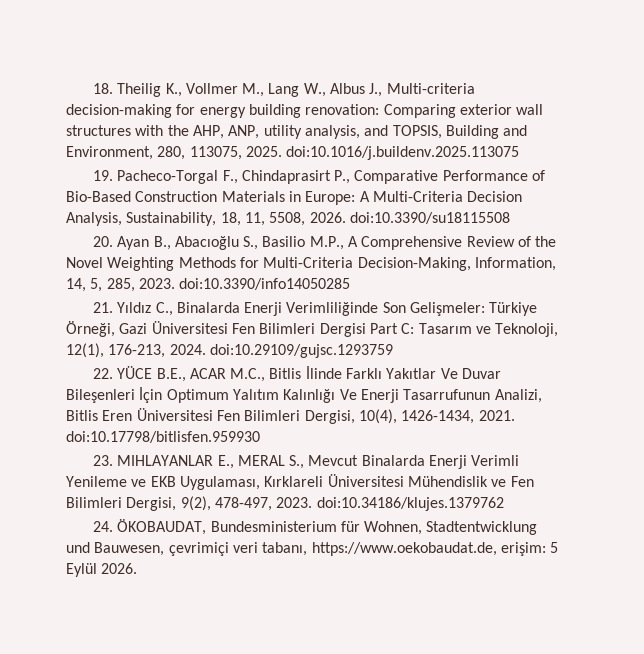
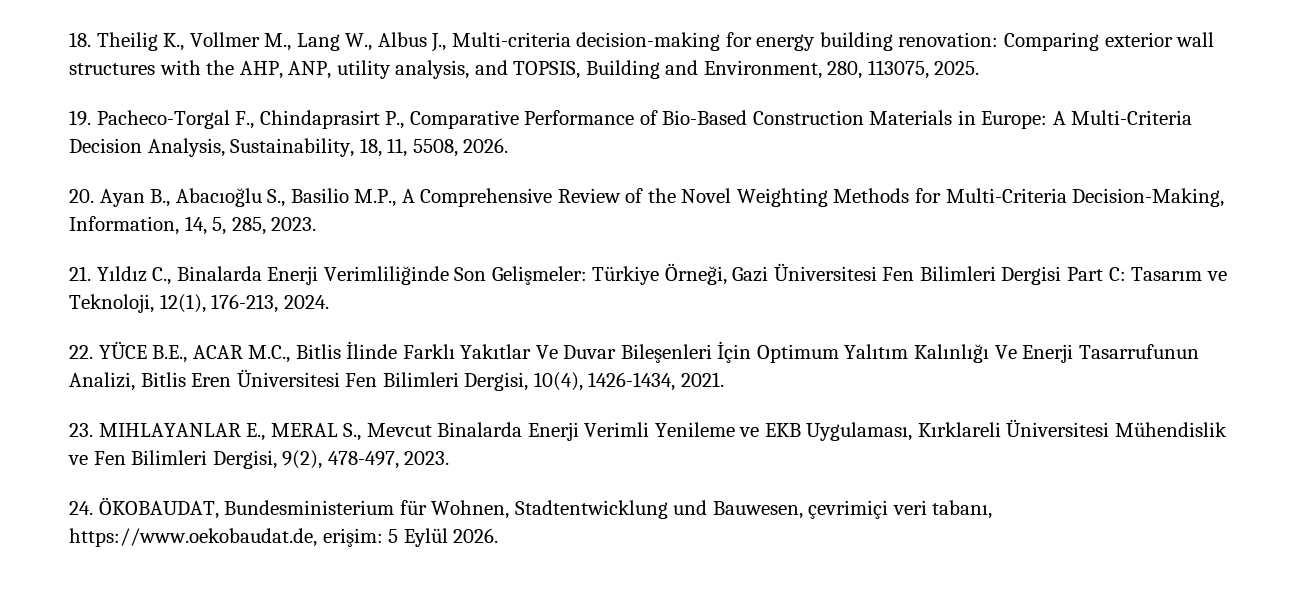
- 18. Theilig K., Vollmer M., Lang W., Albus J., Multi-criteria decision-making for energy building renovation: Comparing exterior wall structures with the AHP, ANP, utility analysis, and TOPSIS, Building and Environment, 280, 113075, 2025. doi:10.1016/j.buildenv.2025.113075
+ 18. Theilig K., Vollmer M., Lang W., Albus J., Multi-criteria decision-making for energy building renovation: Comparing exterior wall structures with the AHP, ANP, utility analysis, and TOPSIS, Building and Environment, 280, 113075, 2025.
- 19. Pacheco-Torgal F., Chindaprasirt P., Comparative Performance of Bio-Based Construction Materials in Europe: A Multi-Criteria Decision Analysis, Sustainability, 18, 11, 5508, 2026. doi:10.3390/su18115508
+ 19. Pacheco-Torgal F., Chindaprasirt P., Comparative Performance of Bio-Based Construction Materials in Europe: A Multi-Criteria Decision Analysis, Sustainability, 18, 11, 5508, 2026.
- 20. Ayan B., Abacıoğlu S., Basilio M.P., A Comprehensive Review of the Novel Weighting Methods for Multi-Criteria Decision-Making, Information, 14, 5, 285, 2023. doi:10.3390/info14050285
+ 20. Ayan B., Abacıoğlu S., Basilio M.P., A Comprehensive Review of the Novel Weighting Methods for Multi-Criteria Decision-Making, Information, 14, 5, 285, 2023.
- 21. Yıldız C., Binalarda Enerji Verimliliğinde Son Gelişmeler: Türkiye Örneği, Gazi Üniversitesi Fen Bilimleri Dergisi Part C: Tasarım ve Teknoloji, 12(1), 176-213, 2024. doi:10.29109/gujsc.1293759
+ 21. Yıldız C., Binalarda Enerji Verimliliğinde Son Gelişmeler: Türkiye Örneği, Gazi Üniversitesi Fen Bilimleri Dergisi Part C: Tasarım ve Teknoloji, 12(1), 176-213, 2024.
- 22. YÜCE B.E., ACAR M.C., Bitlis İlinde Farklı Yakıtlar Ve Duvar Bileşenleri İçin Optimum Yalıtım Kalınlığı Ve Enerji Tasarrufunun Analizi, Bitlis Eren Üniversitesi Fen Bilimleri Dergisi, 10(4), 1426-1434, 2021. doi:10.17798/bitlisfen.959930
+ 22. YÜCE B.E., ACAR M.C., Bitlis İlinde Farklı Yakıtlar Ve Duvar Bileşenleri İçin Optimum Yalıtım Kalınlığı Ve Enerji Tasarrufunun Analizi, Bitlis Eren Üniversitesi Fen Bilimleri Dergisi, 10(4), 1426-1434, 2021.
- 23. MIHLAYANLAR E., MERAL S., Mevcut Binalarda Enerji Verimli Yenileme ve EKB Uygulaması, Kırklareli Üniversitesi Mühendislik ve Fen Bilimleri Dergisi, 9(2), 478-497, 2023. doi:10.34186/klujes.1379762
+ 23. MIHLAYANLAR E., MERAL S., Mevcut Binalarda Enerji Verimli Yenileme ve EKB Uygulaması, Kırklareli Üniversitesi Mühendislik ve Fen Bilimleri Dergisi, 9(2), 478-497, 2023.

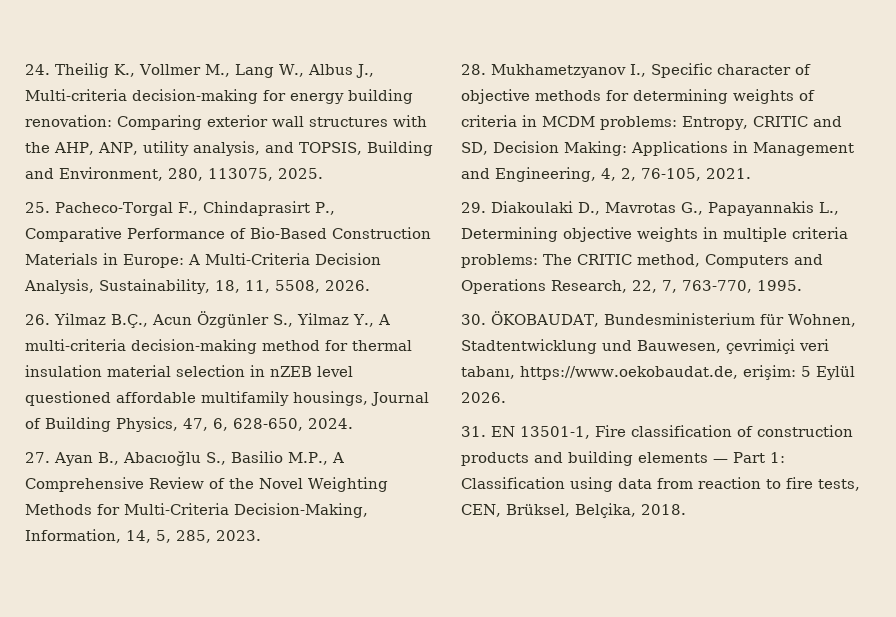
- 18. Theilig K., Vollmer M., Lang W., Albus J., Multi-criteria decision-making for energy building renovation: Comparing exterior wall structures with the AHP, ANP, utility analysis, and TOPSIS, Building and Environment, 280, 113075, 2025.
+ 24. Theilig K., Vollmer M., Lang W., Albus J., Multi-criteria decision-making for energy building renovation: Comparing exterior wall structures with the AHP, ANP, utility analysis, and TOPSIS, Building and Environment, 280, 113075, 2025.
- 19. Pacheco-Torgal F., Chindaprasirt P., Comparative Performance of Bio-Based Construction Materials in Europe: A Multi-Criteria Decision Analysis, Sustainability, 18, 11, 5508, 2026.
+ 25. Pacheco-Torgal F., Chindaprasirt P., Comparative Performance of Bio-Based Construction Materials in Europe: A Multi-Criteria Decision Analysis, Sustainability, 18, 11, 5508, 2026.
- 20. Ayan B., Abacıoğlu S., Basilio M.P., A Comprehensive Review of the Novel Weighting Methods for Multi-Criteria Decision-Making, Information, 14, 5, 285, 2023.
+ 26. Yilmaz B.Ç., Acun Özgünler S., Yilmaz Y., A multi-criteria decision-making method for thermal insulation material selection in nZEB level questioned affordable multifamily housings, Journal of Building Physics, 47, 6, 628-650, 2024.
+ 27. Ayan B., Abacıoğlu S., Basilio M.P., A Comprehensive Review of the Novel Weighting Methods for Multi-Criteria Decision-Making, Information, 14, 5, 285, 2023.
- 21. Yıldız C., Binalarda Enerji Verimliliğinde Son Gelişmeler: Türkiye Örneği, Gazi Üniversitesi Fen Bilimleri Dergisi Part C: Tasarım ve Teknoloji, 12(1), 176-213, 2024.
- 22. YÜCE B.E., ACAR M.C., Bitlis İlinde Farklı Yakıtlar Ve Duvar Bileşenleri İçin Optimum Yalıtım Kalınlığı Ve Enerji Tasarrufunun Analizi, Bitlis Eren Üniversitesi Fen Bilimleri Dergisi, 10(4), 1426-1434, 2021.
- 23. MIHLAYANLAR E., MERAL S., Mevcut Binalarda Enerji Verimli Yenileme ve EKB Uygulaması, Kırklareli Üniversitesi Mühendislik ve Fen Bilimleri Dergisi, 9(2), 478-497, 2023.
- 24. ÖKOBAUDAT, Bundesministerium für Wohnen, Stadtentwicklung und Bauwesen, çevrimiçi veri tabanı, https://www.oekobaudat.de, erişim: 5 Eylül 2026.
+ 28. Mukhametzyanov I., Specific character of objective methods for determining weights of criteria in MCDM problems: Entropy, CRITIC and SD, Decision Making: Applications in Management and Engineering, 4, 2, 76-105, 2021.
+ 29. Diakoulaki D., Mavrotas G., Papayannakis L., Determining objective weights in multiple criteria problems: The CRITIC method, Computers and Operations Research, 22, 7, 763-770, 1995.
+ 30. ÖKOBAUDAT, Bundesministerium für Wohnen, Stadtentwicklung und Bauwesen, çevrimiçi veri tabanı, https://www.oekobaudat.de, erişim: 5 Eylül 2026.
+ 31. EN 13501-1, Fire classification of construction products and building elements — Part 1: Classification using data from reaction to fire tests, CEN, Brüksel, Belçika, 2018.

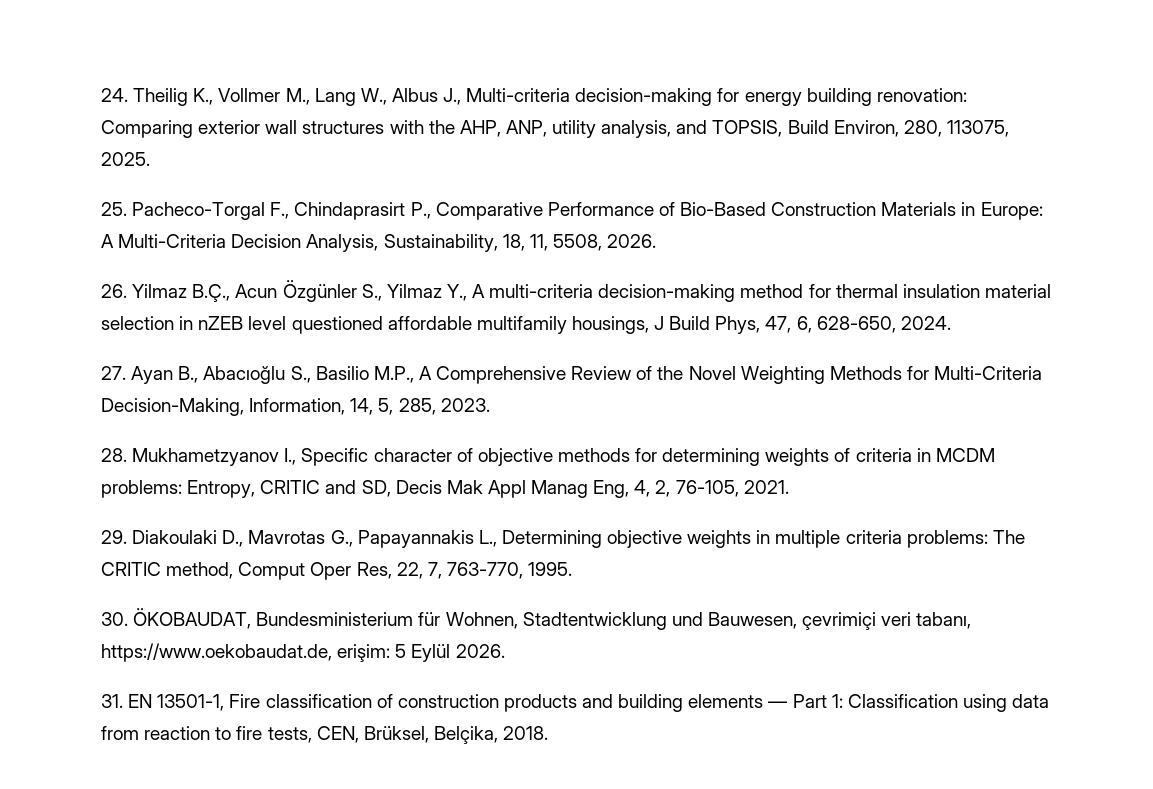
- 24. Theilig K., Vollmer M., Lang W., Albus J., Multi-criteria decision-making for energy building renovation: Comparing exterior wall structures with the AHP, ANP, utility analysis, and TOPSIS, Building and Environment, 280, 113075, 2025.
+ 24. Theilig K., Vollmer M., Lang W., Albus J., Multi-criteria decision-making for energy building renovation: Comparing exterior wall structures with the AHP, ANP, utility analysis, and TOPSIS, Build Environ, 280, 113075, 2025.
- 26. Yilmaz B.Ç., Acun Özgünler S., Yilmaz Y., A multi-criteria decision-making method for thermal insulation material selection in nZEB level questioned affordable multifamily housings, Journal of Building Physics, 47, 6, 628-650, 2024.
+ 26. Yilmaz B.Ç., Acun Özgünler S., Yilmaz Y., A multi-criteria decision-making method for thermal insulation material selection in nZEB level questioned affordable multifamily housings, J Build Phys, 47, 6, 628-650, 2024.
- 28. Mukhametzyanov I., Specific character of objective methods for determining weights of criteria in MCDM problems: Entropy, CRITIC and SD, Decision Making: Applications in Management and Engineering, 4, 2, 76-105, 2021.
+ 28. Mukhametzyanov I., Specific character of objective methods for determining weights of criteria in MCDM problems: Entropy, CRITIC and SD, Decis Mak Appl Manag Eng, 4, 2, 76-105, 2021.
- 29. Diakoulaki D., Mavrotas G., Papayannakis L., Determining objective weights in multiple criteria problems: The CRITIC method, Computers and Operations Research, 22, 7, 763-770, 1995.
+ 29. Diakoulaki D., Mavrotas G., Papayannakis L., Determining objective weights in multiple criteria problems: The CRITIC method, Comput Oper Res, 22, 7, 763-770, 1995.

